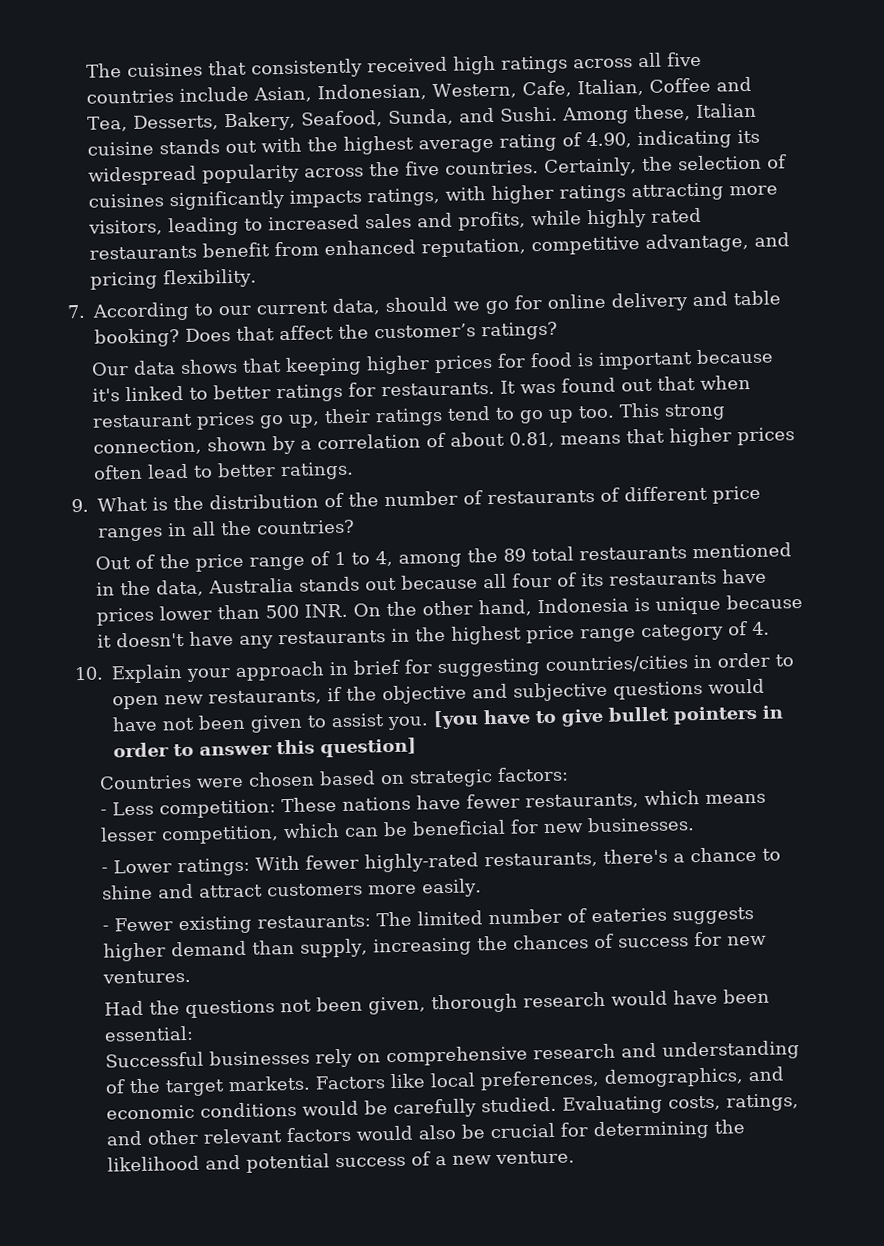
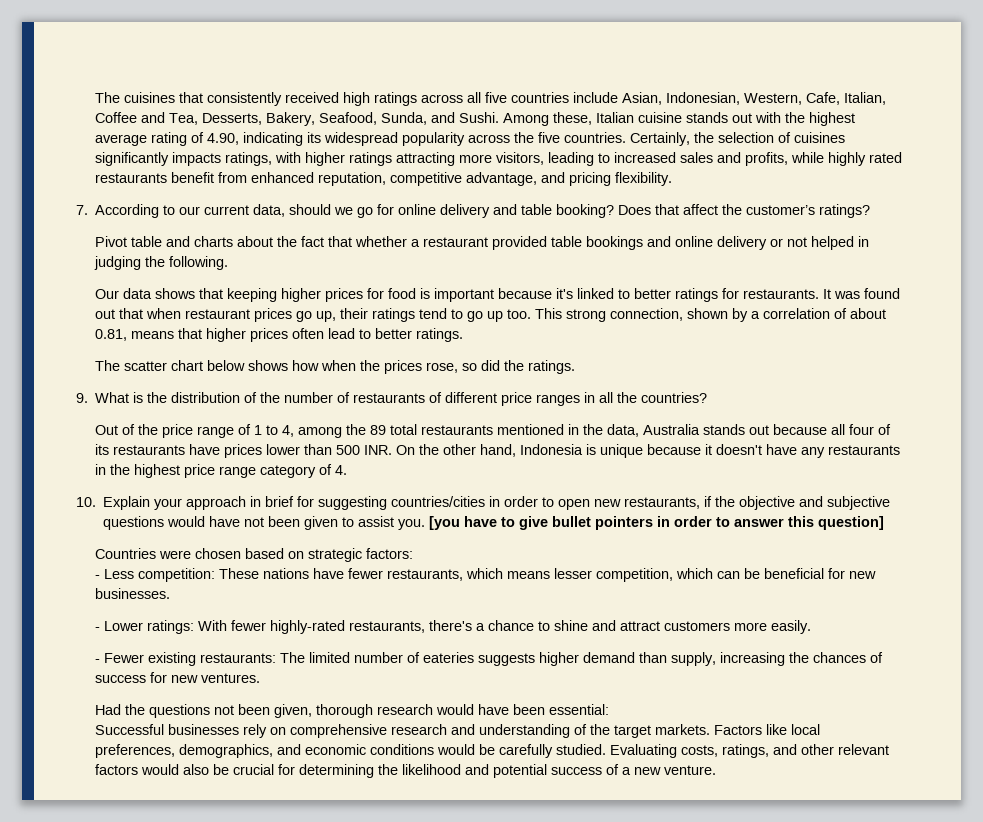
+ Pivot table and charts about the fact that whether a restaurant provided table bookings and online delivery or not helped in judging the following.
+ The scatter chart below shows how when the prices rose, so did the ratings.

